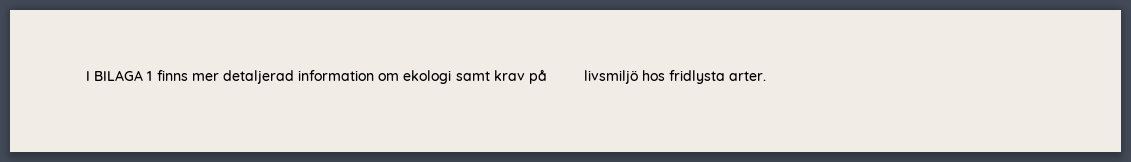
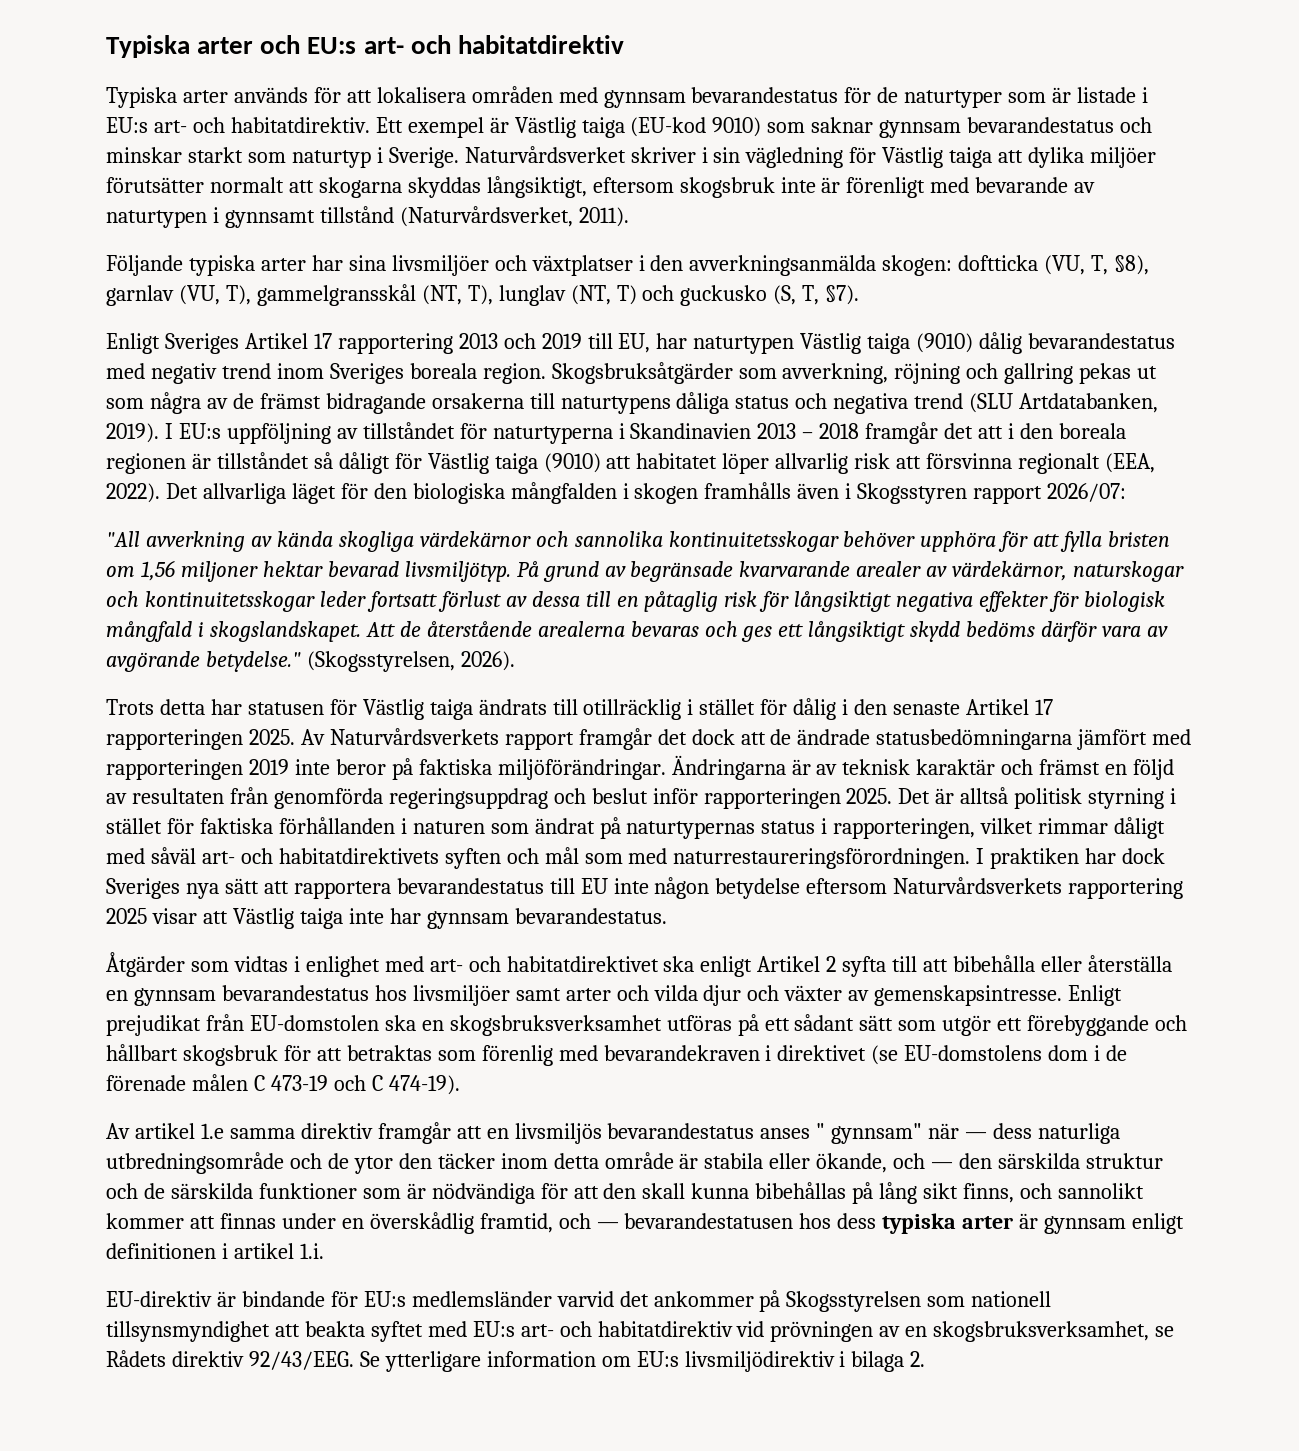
- I BILAGA 1 finns mer detaljerad information om ekologi samt krav på livsmiljö hos fridlysta arter.
+ Typiska arter och EU:s art- och habitatdirektiv
+ Typiska arter används för att lokalisera områden med gynnsam bevarandestatus för de naturtyper som är listade i EU:s art- och habitatdirektiv. Ett exempel är Västlig taiga (EU-kod 9010) som saknar gynnsam bevarandestatus och minskar starkt som naturtyp i Sverige. Naturvårdsverket skriver i sin vägledning för Västlig taiga att dylika miljöer förutsätter normalt att skogarna skyddas långsiktigt, eftersom skogsbruk inte är förenligt med bevarande av naturtypen i gynnsamt tillstånd (Naturvårdsverket, 2011).
+ Följande typiska arter har sina livsmiljöer och växtplatser i den avverkningsanmälda skogen: doftticka (VU, T, §8), garnlav (VU, T), gammelgransskål (NT, T), lunglav (NT, T) och guckusko (S, T, §7).
+ Enligt Sveriges Artikel 17 rapportering 2013 och 2019 till EU, har naturtypen Västlig taiga (9010) dålig bevarandestatus med negativ trend inom Sveriges boreala region. Skogsbruksåtgärder som avverkning, röjning och gallring pekas ut som några av de främst bidragande orsakerna till naturtypens dåliga status och negativa trend (SLU Artdatabanken, 2019). I EU:s uppföljning av tillståndet för naturtyperna i Skandinavien 2013 – 2018 framgår det att i den boreala regionen är tillståndet så dåligt för Västlig taiga (9010) att habitatet löper allvarlig risk att försvinna regionalt (EEA, 2022). Det allvarliga läget för den biologiska mångfalden i skogen framhålls även i Skogsstyren rapport 2026/07:
+ "All avverkning av kända skogliga värdekärnor och sannolika kontinuitetsskogar behöver upphöra för att fylla bristen om 1,56 miljoner hektar bevarad livsmiljötyp. På grund av begränsade kvarvarande arealer av värdekärnor, naturskogar och kontinuitetsskogar leder fortsatt förlust av dessa till en påtaglig risk för långsiktigt negativa effekter för biologisk mångfald i skogslandskapet. Att de återstående arealerna bevaras och ges ett långsiktigt skydd bedöms därför vara av avgörande betydelse." (Skogsstyrelsen, 2026).
+ Trots detta har statusen för Västlig taiga ändrats till otillräcklig i stället för dålig i den senaste Artikel 17 rapporteringen 2025. Av Naturvårdsverkets rapport framgår det dock att de ändrade statusbedömningarna jämfört med rapporteringen 2019 inte beror på faktiska miljöförändringar. Ändringarna är av teknisk karaktär och främst en följd av resultaten från genomförda regeringsuppdrag och beslut inför rapporteringen 2025. Det är alltså politisk styrning i stället för faktiska förhållanden i naturen som ändrat på naturtypernas status i rapporteringen, vilket rimmar dåligt med såväl art- och habitatdirektivets syften och mål som med naturrestaureringsförordningen. I praktiken har dock Sveriges nya sätt att rapportera bevarandestatus till EU inte någon betydelse eftersom Naturvårdsverkets rapportering 2025 visar att Västlig taiga inte har gynnsam bevarandestatus.
+ Åtgärder som vidtas i enlighet med art- och habitatdirektivet ska enligt Artikel 2 syfta till att bibehålla eller återställa en gynnsam bevarandestatus hos livsmiljöer samt arter och vilda djur och växter av gemenskapsintresse. Enligt prejudikat från EU-domstolen ska en skogsbruksverksamhet utföras på ett sådant sätt som utgör ett förebyggande och hållbart skogsbruk för att betraktas som förenlig med bevarandekraven i direktivet (se EU-domstolens dom i de förenade målen C 473-19 och C 474-19).
+ Av artikel 1.e samma direktiv framgår att en livsmiljös bevarandestatus anses " gynnsam" när — dess naturliga utbredningsområde och de ytor den täcker inom detta område är stabila eller ökande, och — den särskilda struktur och de särskilda funktioner som är nödvändiga för att den skall kunna bibehållas på lång sikt finns, och sannolikt kommer att finnas under en överskådlig framtid, och — bevarandestatusen hos dess typiska arter är gynnsam enligt definitionen i artikel 1.i.
+ EU-direktiv är bindande för EU:s medlemsländer varvid det ankommer på Skogsstyrelsen som nationell tillsynsmyndighet att beakta syftet med EU:s art- och habitatdirektiv vid prövningen av en skogsbruksverksamhet, se Rådets direktiv 92/43/EEG. Se ytterligare information om EU:s livsmiljödirektiv i bilaga 2.

